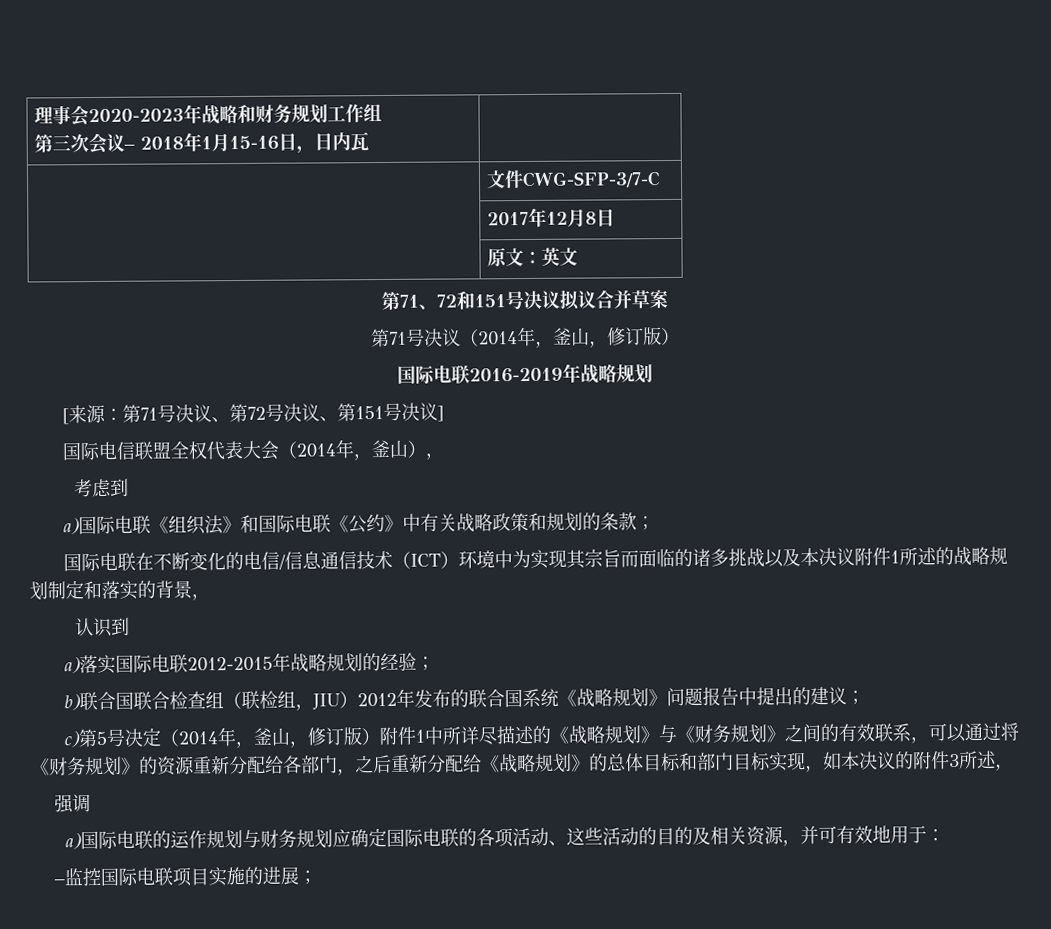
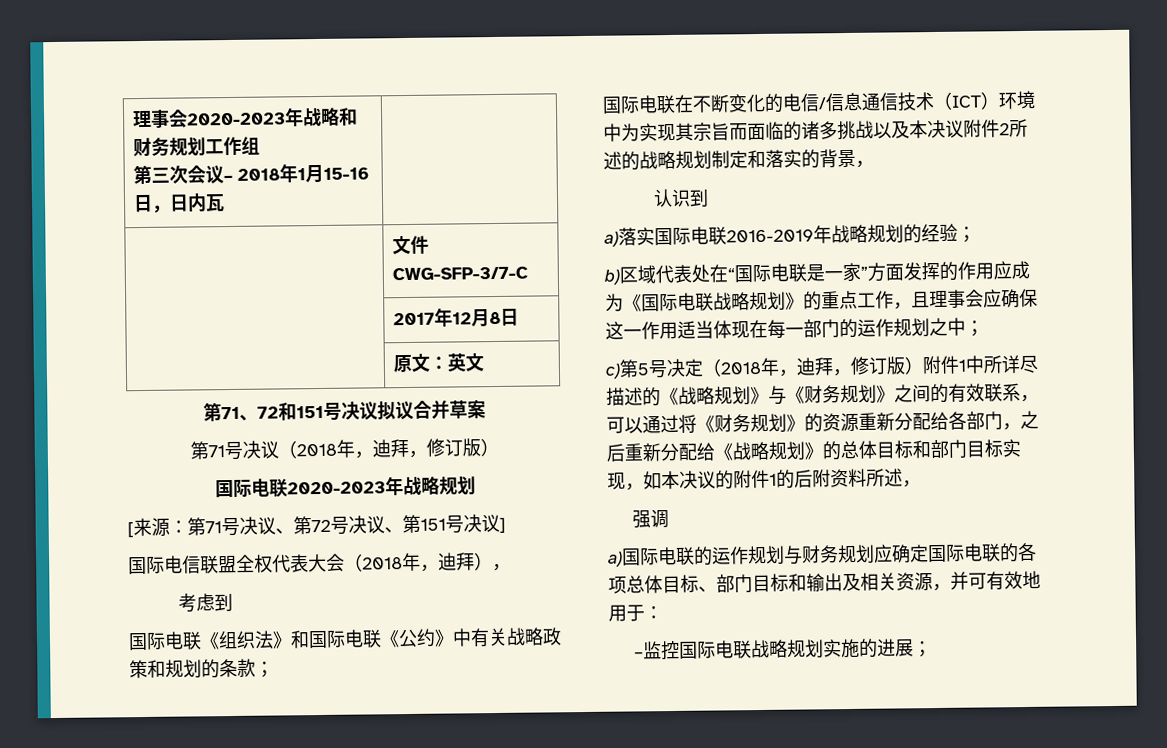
- 第71号决议（2014年，釜山，修订版）
+ 第71号决议（2018年，迪拜，修订版）
- 国际电联2016-2019年战略规划
+ 国际电联2020-2023年战略规划
- 国际电信联盟全权代表大会（2014年，釜山），
+ 国际电信联盟全权代表大会（2018年，迪拜），
- a)国际电联《组织法》和国际电联《公约》中有关战略政策和规划的条款；
+ 国际电联《组织法》和国际电联《公约》中有关战略政策和规划的条款；
- 国际电联在不断变化的电信/信息通信技术（ICT）环境中为实现其宗旨而面临的诸多挑战以及本决议附件1所述的战略规划制定和落实的背景，
+ 国际电联在不断变化的电信/信息通信技术（ICT）环境中为实现其宗旨而面临的诸多挑战以及本决议附件2所述的战略规划制定和落实的背景，
- a)落实国际电联2012-2015年战略规划的经验；
+ a)落实国际电联2016-2019年战略规划的经验；
- b)联合国联合检查组（联检组，JIU）2012年发布的联合国系统《战略规划》问题报告中提出的建议；
+ b)区域代表处在“国际电联是一家”方面发挥的作用应成为《国际电联战略规划》的重点工作，且理事会应确保这一作用适当体现在每一部门的运作规划之中；
- c)第5号决定（2014年，釜山，修订版）附件1中所详尽描述的《战略规划》与《财务规划》之间的有效联系，可以通过将《财务规划》的资源重新分配给各部门，之后重新分配给《战略规划》的总体目标和部门目标实现，如本决议的附件3所述，
+ c)第5号决定（2018年，迪拜，修订版）附件1中所详尽描述的《战略规划》与《财务规划》之间的有效联系，可以通过将《财务规划》的资源重新分配给各部门，之后重新分配给《战略规划》的总体目标和部门目标实现，如本决议的附件1的后附资料所述，
- a)国际电联的运作规划与财务规划应确定国际电联的各项活动、这些活动的目的及相关资源，并可有效地用于：
+ a)国际电联的运作规划与财务规划应确定国际电联的各项总体目标、部门目标和输出及相关资源，并可有效地用于：
- –监控国际电联项目实施的进展；
+ –监控国际电联战略规划实施的进展；

